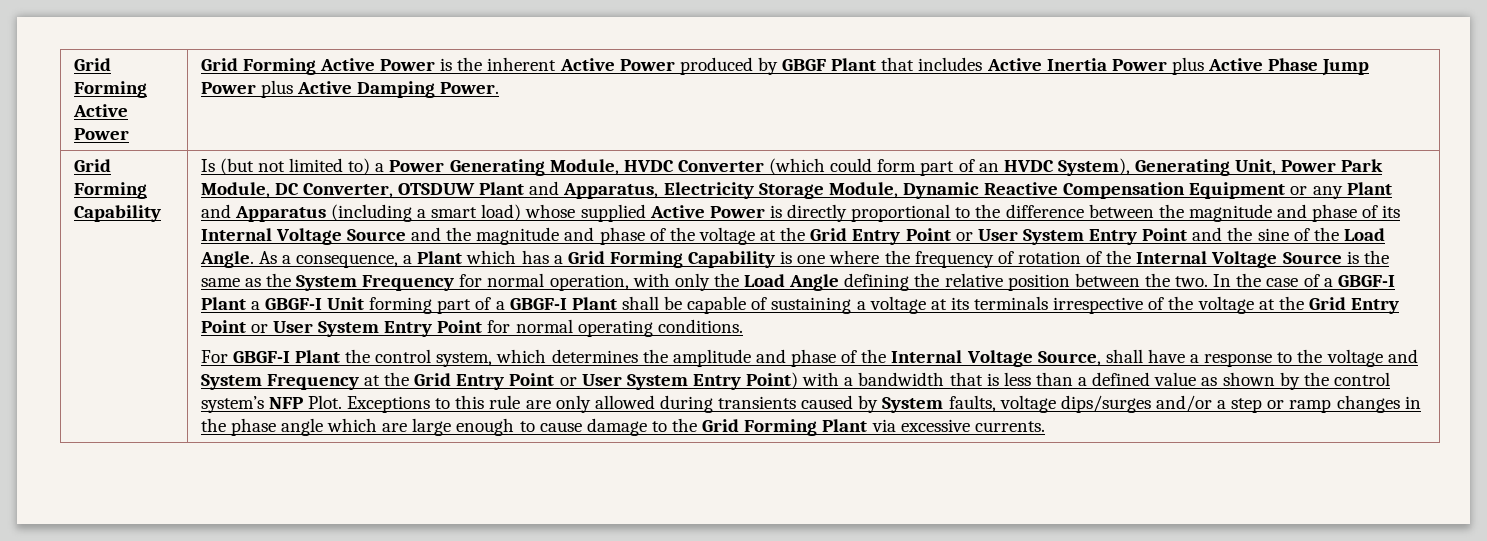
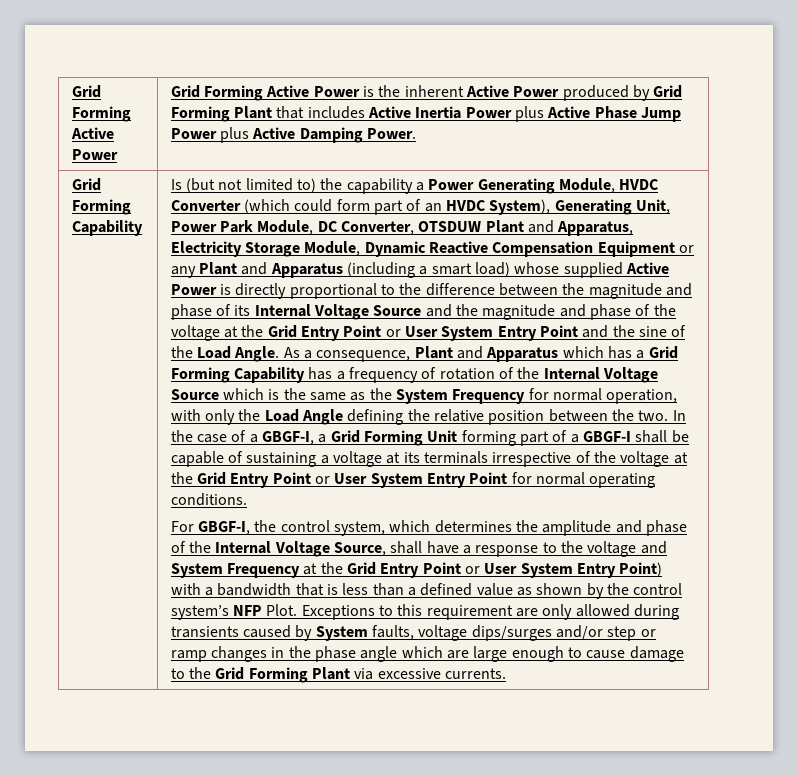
- Grid Forming Active Power | Grid Forming Active Power is the inherent Active Power produced by GBGF Plant that includes Active Inertia Power plus Active Phase Jump Power plus Active Damping Power.
+ Grid Forming Active Power | Grid Forming Active Power is the inherent Active Power produced by Grid Forming Plant that includes Active Inertia Power plus Active Phase Jump Power plus Active Damping Power.
- Is (but not limited to) a Power Generating Module, HVDC Converter (which could form part of an HVDC System), Generating Unit, Power Park Module, DC Converter, OTSDUW Plant and Apparatus, Electricity Storage Module, Dynamic Reactive Compensation Equipment or any Plant and Apparatus (including a smart load) whose supplied Active Power is directly proportional to the difference between the magnitude and phase of its Internal Voltage Source and the magnitude and phase of the voltage at the Grid Entry Point or User System Entry Point and the sine of the Load Angle.
+ Is (but not limited to) the capability a Power Generating Module, HVDC Converter (which could form part of an HVDC System), Generating Unit, Power Park Module, DC Converter, OTSDUW Plant and Apparatus, Electricity Storage Module, Dynamic Reactive Compensation Equipment or any Plant and Apparatus (including a smart load) whose supplied Active Power is directly proportional to the difference between the magnitude and phase of its Internal Voltage Source and the magnitude and phase of the voltage at the Grid Entry Point or User System Entry Point and the sine of the Load Angle.
- As a consequence, a Plant which has a Grid Forming Capability is one where the frequency of rotation of the Internal Voltage Source is the same as the System Frequency for normal operation, with only the Load Angle defining the relative position between the two.
+ As a consequence, Plant and Apparatus which has a Grid Forming Capability has a frequency of rotation of the Internal Voltage Source which is the same as the System Frequency for normal operation, with only the Load Angle defining the relative position between the two.
- In the case of a GBGF-I Plant a GBGF-I Unit forming part of a GBGF-I Plant shall be capable of sustaining a voltage at its terminals irrespective of the voltage at the Grid Entry Point or User System Entry Point for normal operating conditions.
+ In the case of a GBGF-I, a Grid Forming Unit forming part of a GBGF-I shall be capable of sustaining a voltage at its terminals irrespective of the voltage at the Grid Entry Point or User System Entry Point for normal operating conditions.
- For GBGF-I Plant the control system, which determines the amplitude and phase of the Internal Voltage Source, shall have a response to the voltage and System Frequency at the Grid Entry Point or User System Entry Point) with a bandwidth that is less than a defined value as shown by the control system’s NFP Plot.
+ For GBGF-I, the control system, which determines the amplitude and phase of the Internal Voltage Source, shall have a response to the voltage and System Frequency at the Grid Entry Point or User System Entry Point) with a bandwidth that is less than a defined value as shown by the control system’s NFP Plot.
- Exceptions to this rule are only allowed during transients caused by System faults, voltage dips/surges and/or a step or ramp changes in the phase angle which are large enough to cause damage to the Grid Forming Plant via excessive currents.
+ Exceptions to this requirement are only allowed during transients caused by System faults, voltage dips/surges and/or step or ramp changes in the phase angle which are large enough to cause damage to the Grid Forming Plant via excessive currents.

